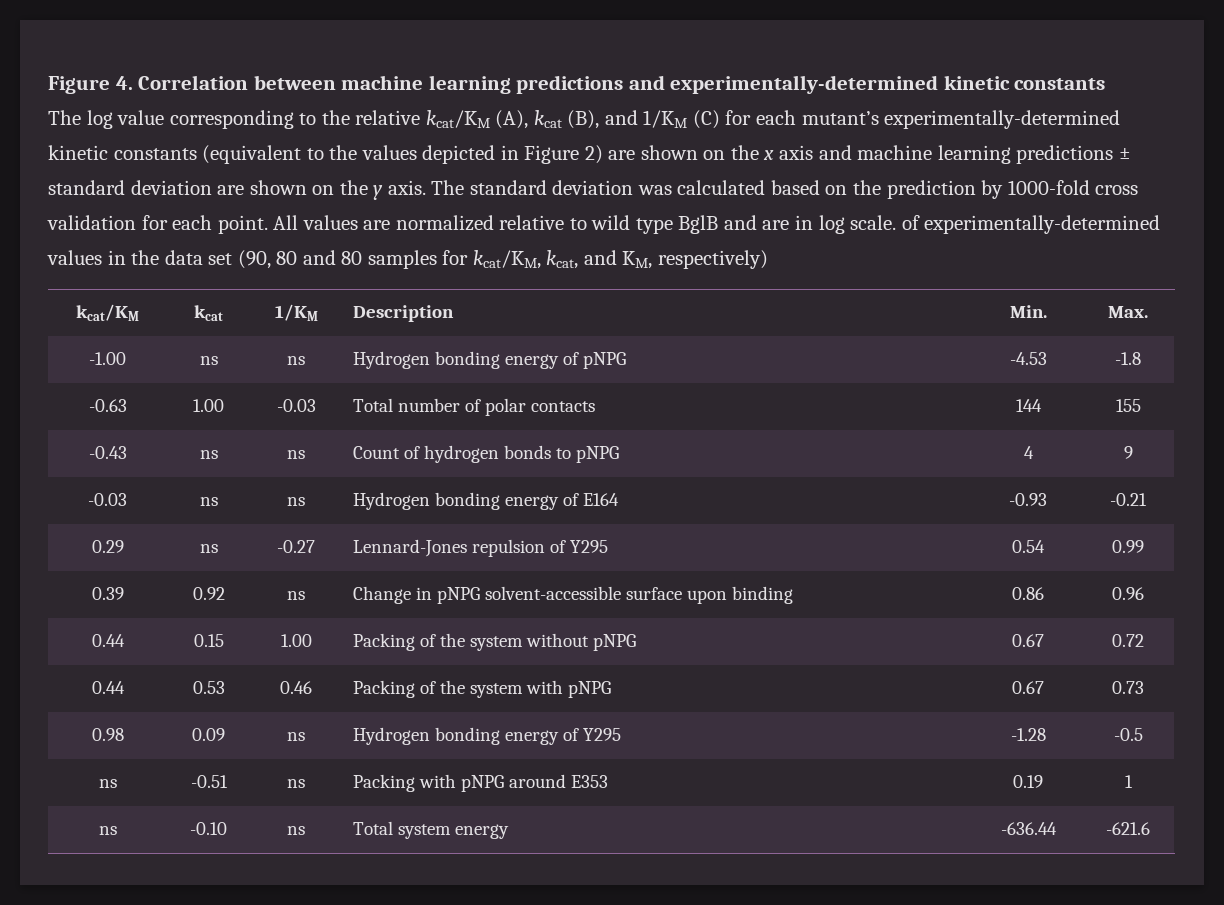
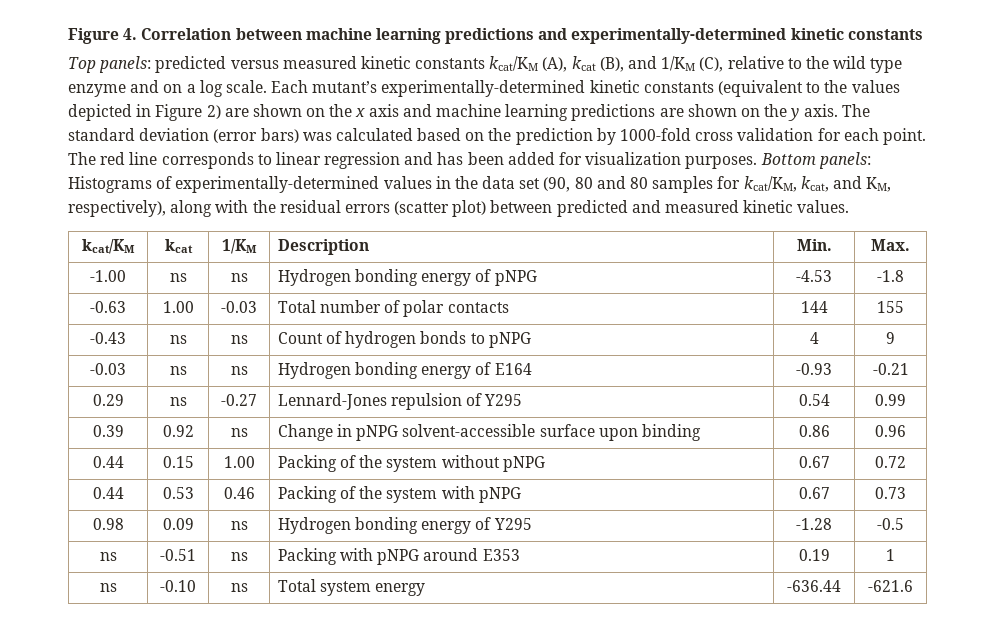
- The log value corresponding to the relative kcat/KM (A), kcat (B), and 1/KM (C) for each mutant’s experimentally-determined kinetic constants (equivalent to the values depicted in Figure 2) are shown on the x axis and machine learning predictions ± standard deviation are shown on the y axis.
+ Top panels: predicted versus measured kinetic constants kcat/KM (A), kcat (B), and 1/KM (C), relative to the wild type enzyme and on a log scale. Each mutant’s experimentally-determined kinetic constants (equivalent to the values depicted in Figure 2) are shown on the x axis and machine learning predictions are shown on the y axis.
- The standard deviation was calculated based on the prediction by 1000-fold cross validation for each point.
+ The standard deviation (error bars) was calculated based on the prediction by 1000-fold cross validation for each point.
- All values are normalized relative to wild type BglB and are in log scale. of experimentally-determined values in the data set (90, 80 and 80 samples for kcat/KM, kcat, and KM, respectively)
+ The red line corresponds to linear regression and has been added for visualization purposes. Bottom panels: Histograms of experimentally-determined values in the data set (90, 80 and 80 samples for kcat/KM, kcat, and KM, respectively), along with the residual errors (scatter plot) between predicted and measured kinetic values.

